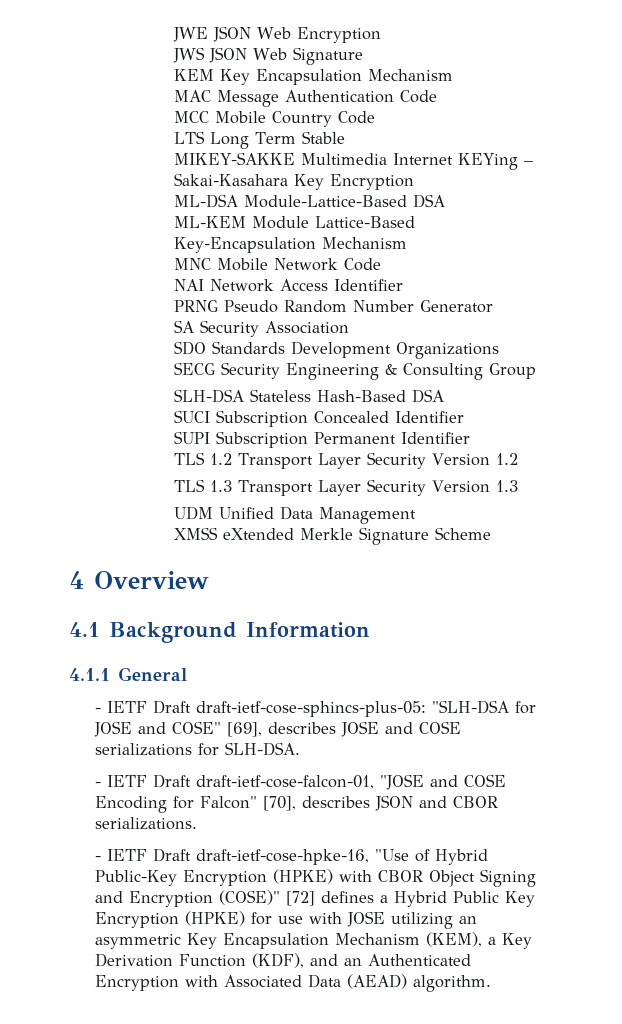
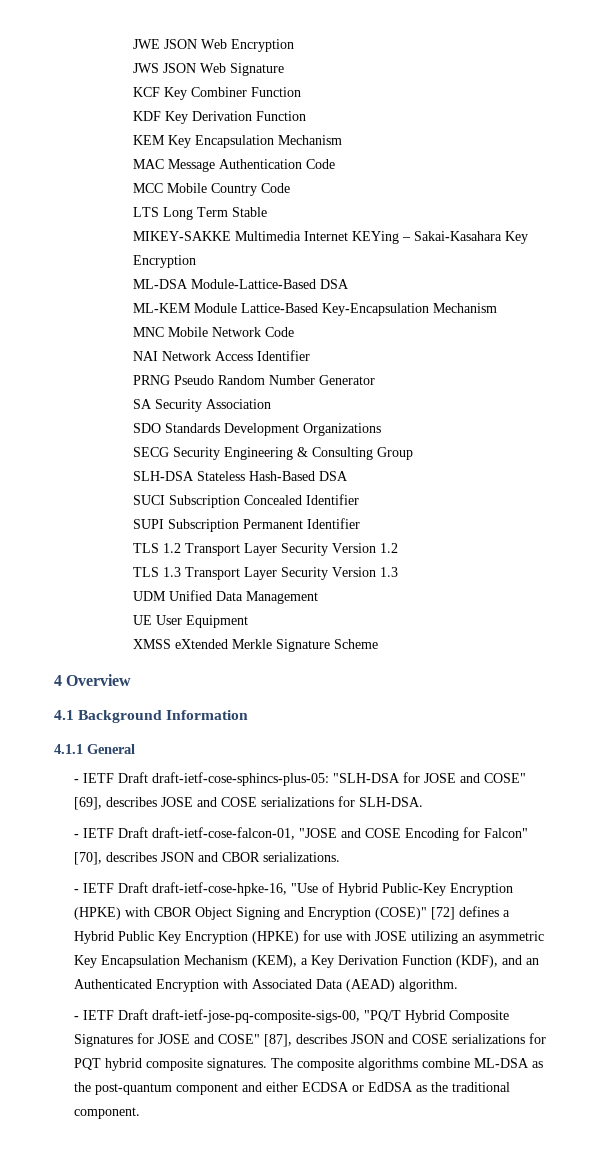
+ KCF Key Combiner Function
+ KDF Key Derivation Function
+ UE User Equipment
+ - IETF Draft draft-ietf-jose-pq-composite-sigs-00, "PQ/T Hybrid Composite Signatures for JOSE and COSE" [87], describes JSON and COSE serializations for PQT hybrid composite signatures. The composite algorithms combine ML-DSA as the post-quantum component and either ECDSA or EdDSA as the traditional component.

